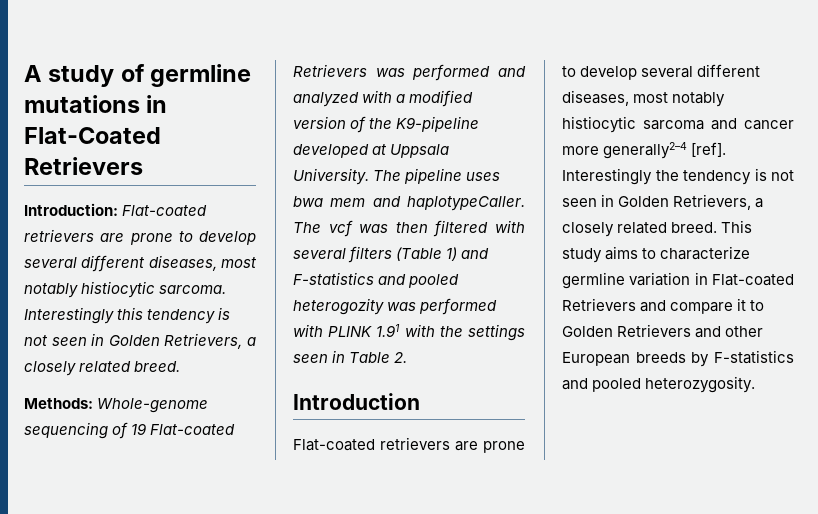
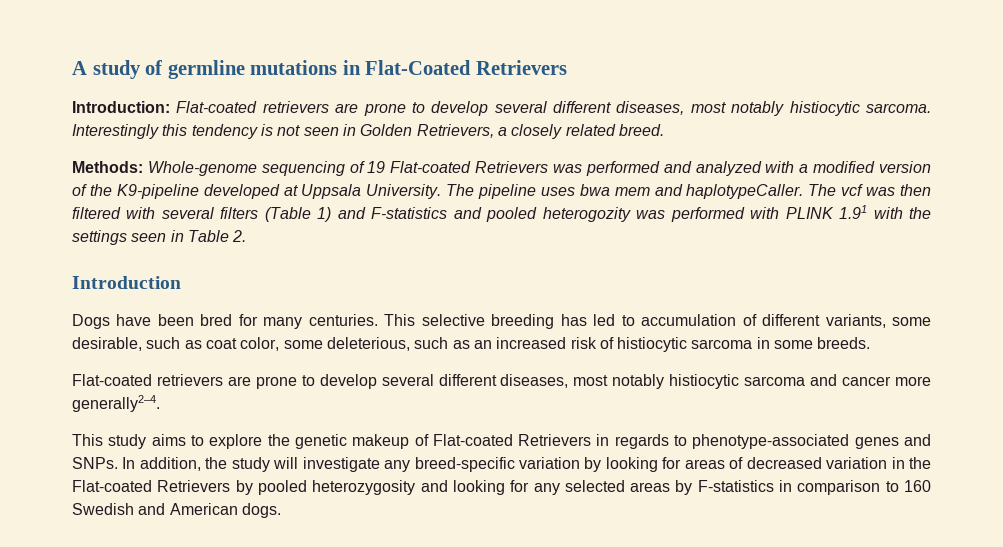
+ Dogs have been bred for many centuries. This selective breeding has led to accumulation of different variants, some desirable, such as coat color, some deleterious, such as an increased risk of histiocytic sarcoma in some breeds.
- Flat-coated retrievers are prone to develop several different diseases, most notably histiocytic sarcoma and cancer more generally2–4 [ref]. Interestingly the tendency is not seen in Golden Retrievers, a closely related breed. This study aims to characterize germline variation in Flat-coated Retrievers and compare it to Golden Retrievers and other European breeds by F-statistics and pooled heterozygosity.
+ Flat-coated retrievers are prone to develop several different diseases, most notably histiocytic sarcoma and cancer more generally2–4.
+ This study aims to explore the genetic makeup of Flat-coated Retrievers in regards to phenotype-associated genes and SNPs. In addition, the study will investigate any breed-specific variation by looking for areas of decreased variation in the Flat-coated Retrievers by pooled heterozygosity and looking for any selected areas by F-statistics in comparison to 160 Swedish and American dogs.

